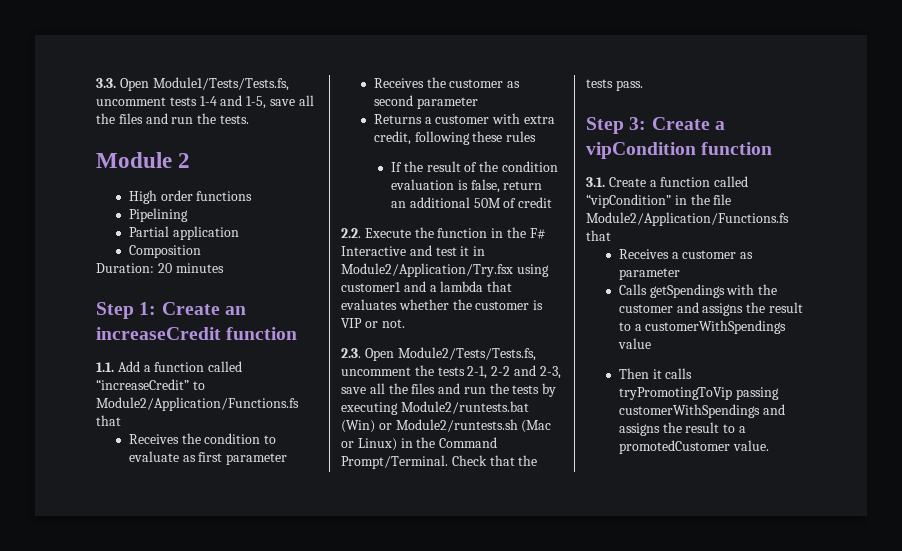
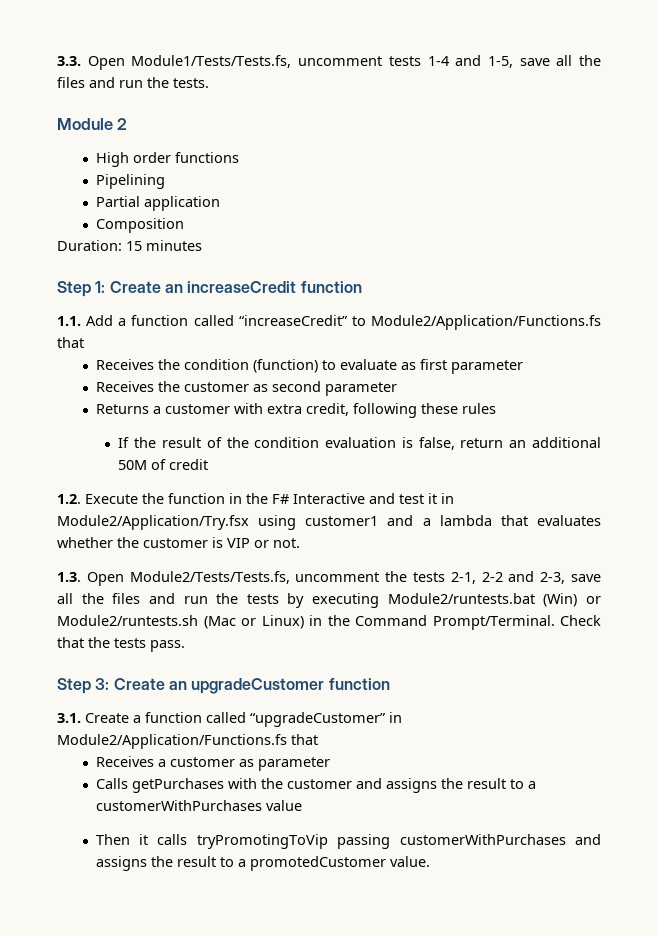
- Duration: 20 minutes
+ Duration: 15 minutes
- Receives the condition to evaluate as first parameter
+ Receives the condition (function) to evaluate as first parameter
- 2.2. Execute the function in the F# Interactive and test it in Module2/Application/Try.fsx using customer1 and a lambda that evaluates whether the customer is VIP or not.
+ 1.2. Execute the function in the F# Interactive and test it in Module2/Application/Try.fsx using customer1 and a lambda that evaluates whether the customer is VIP or not.
- 2.3. Open Module2/Tests/Tests.fs, uncomment the tests 2-1, 2-2 and 2-3, save all the files and run the tests by executing Module2/runtests.bat (Win) or Module2/runtests.sh (Mac or Linux) in the Command Prompt/Terminal.
+ 1.3. Open Module2/Tests/Tests.fs, uncomment the tests 2-1, 2-2 and 2-3, save all the files and run the tests by executing Module2/runtests.bat (Win) or Module2/runtests.sh (Mac or Linux) in the Command Prompt/Terminal.
- Step 3: Create a vipCondition function
+ Step 3: Create an upgradeCustomer function
- 3.1. Create a function called “vipCondition” in the file Module2/Application/Functions.fs that
+ 3.1. Create a function called “upgradeCustomer” in Module2/Application/Functions.fs that
- Calls getSpendings with the customer and assigns the result to a customerWithSpendings value
+ Calls getPurchases with the customer and assigns the result to a customerWithPurchases value
- Then it calls tryPromotingToVip passing customerWithSpendings and assigns the result to a promotedCustomer value.
+ Then it calls tryPromotingToVip passing customerWithPurchases and assigns the result to a promotedCustomer value.

